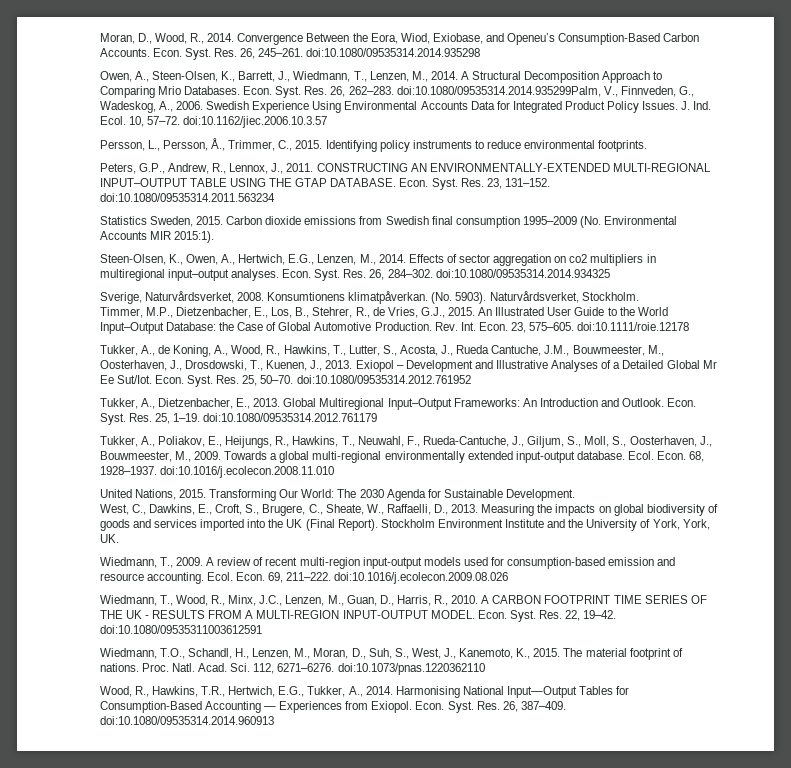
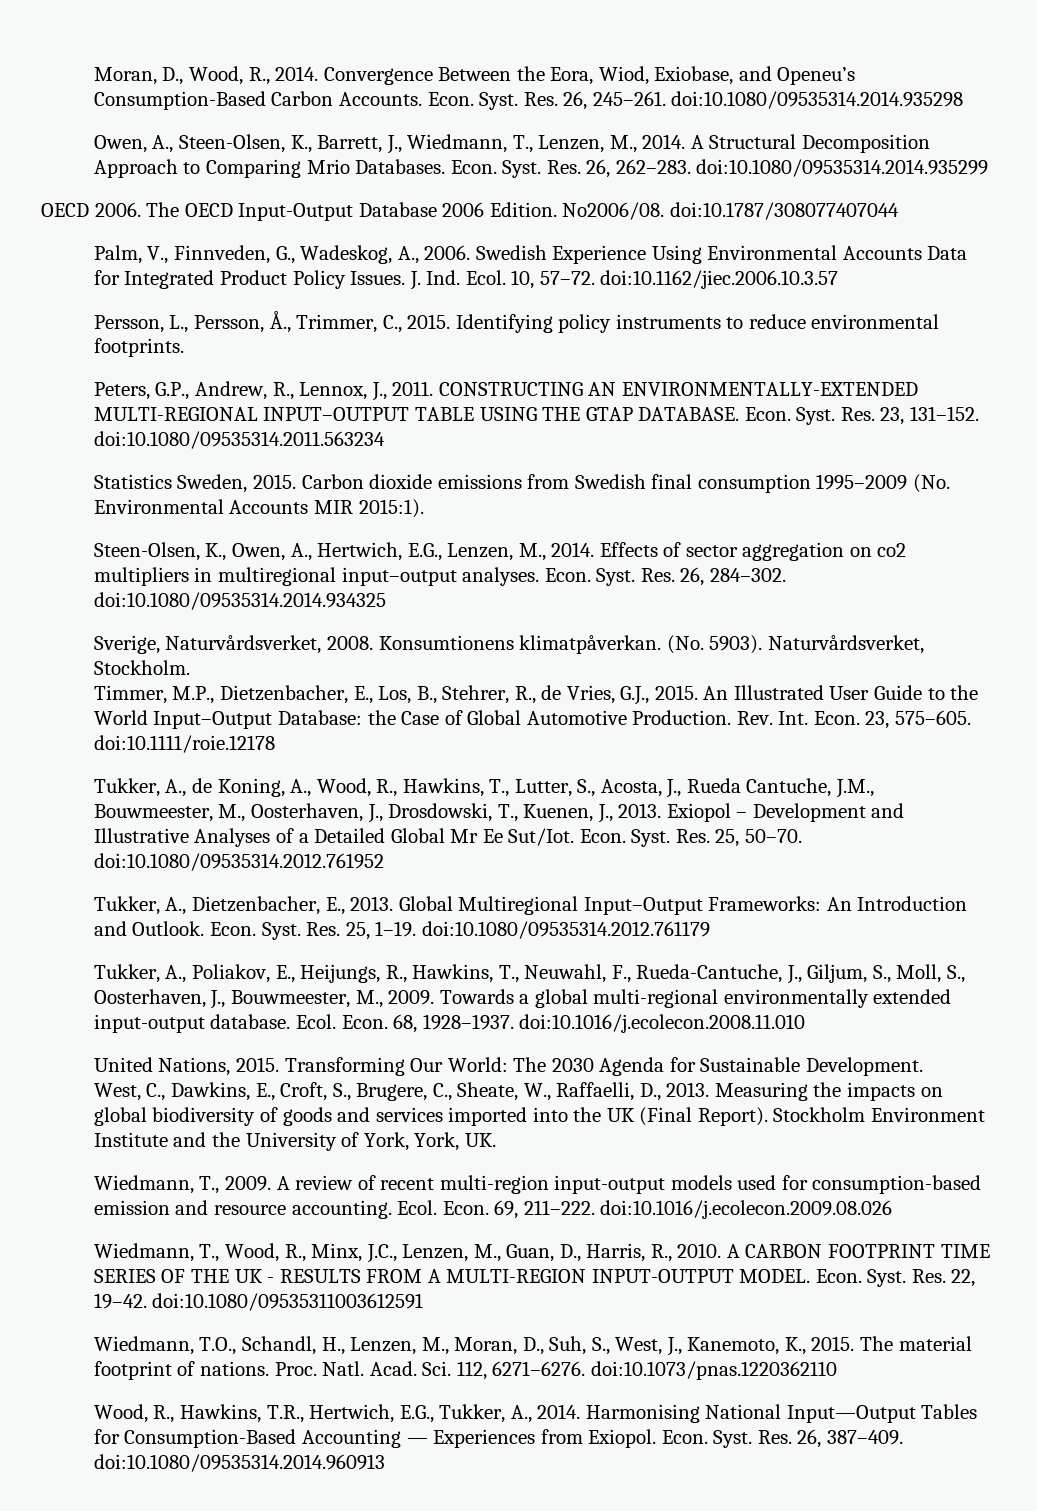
- Res. 26, 262–283. doi:10.1080/09535314.2014.935299Palm, V., Finnveden, G., Wadeskog, A., 2006.
+ Res. 26, 262–283. doi:10.1080/09535314.2014.935299
+ OECD 2006. The OECD Input-Output Database 2006 Edition. No2006/08. doi:10.1787/308077407044
+ Palm, V., Finnveden, G., Wadeskog, A., 2006.

